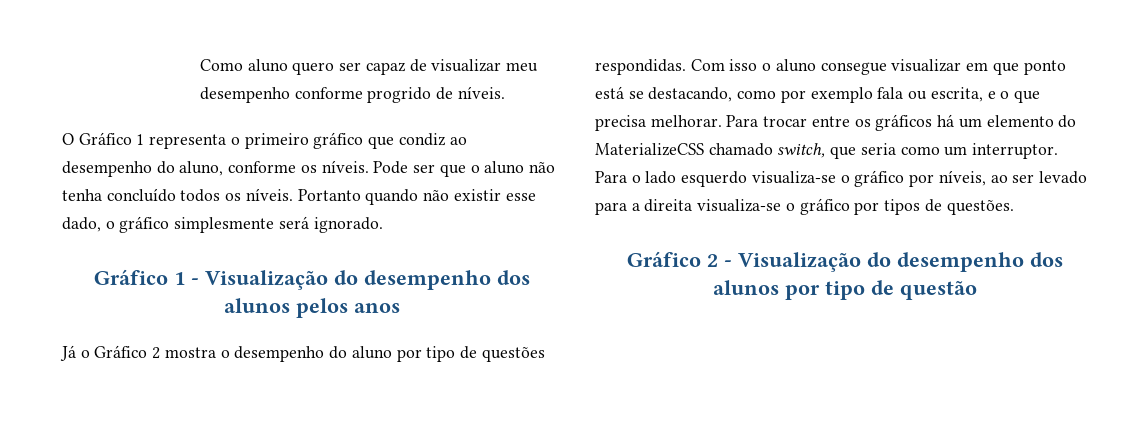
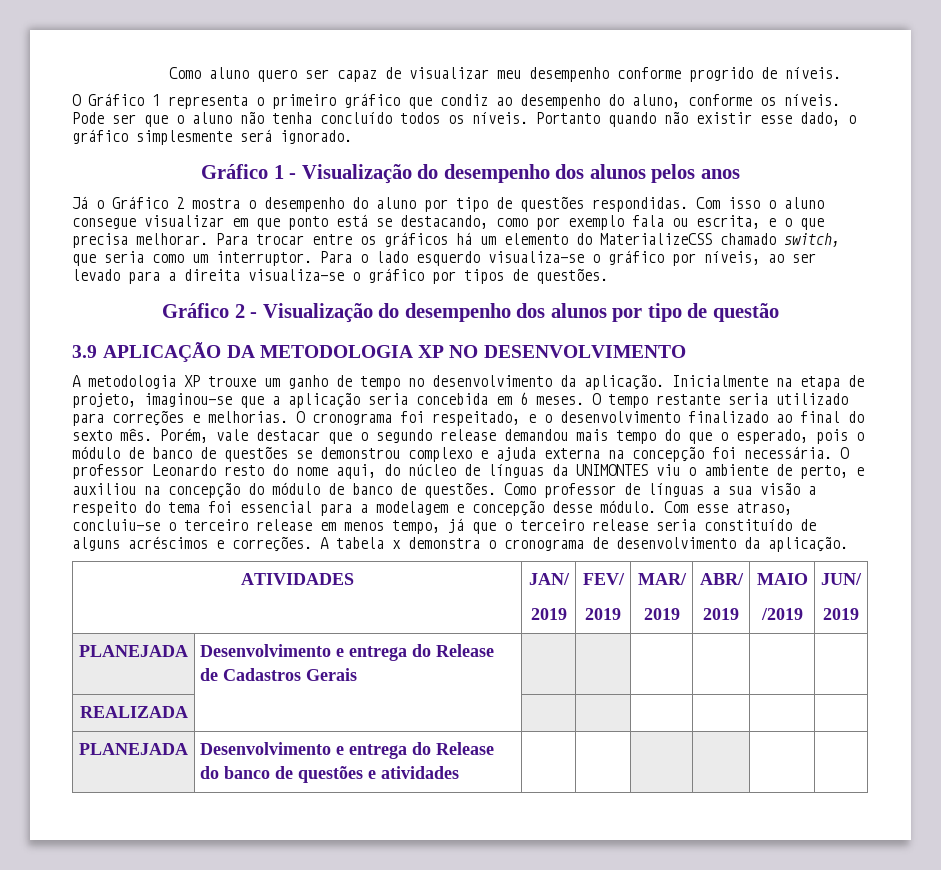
+ 3.9 APLICAÇÃO DA METODOLOGIA XP NO DESENVOLVIMENTO
+ A metodologia XP trouxe um ganho de tempo no desenvolvimento da aplicação. Inicialmente na etapa de projeto, imaginou-se que a aplicação seria concebida em 6 meses. O tempo restante seria utilizado para correções e melhorias. O cronograma foi respeitado, e o desenvolvimento finalizado ao final do sexto mês. Porém, vale destacar que o segundo release demandou mais tempo do que o esperado, pois o módulo de banco de questões se demonstrou complexo e ajuda externa na concepção foi necessária. O professor Leonardo resto do nome aqui, do núcleo de línguas da UNIMONTES viu o ambiente de perto, e auxiliou na concepção do módulo de banco de questões. Como professor de línguas a sua visão a respeito do tema foi essencial para a modelagem e concepção desse módulo. Com esse atraso, concluiu-se o terceiro release em menos tempo, já que o terceiro release seria constituído de alguns acréscimos e correções. A tabela x demonstra o cronograma de desenvolvimento da aplicação.
+ ATIVIDADES | JAN/
+ 2019 | FEV/
+ 2019 | MAR/
+ 2019 | ABR/
+ 2019 | MAIO
+ /2019 | JUN/
+ 2019
+ PLANEJADA | Desenvolvimento e entrega do Release de Cadastros Gerais | | | | | |
+ REALIZADA | | | | | | |
+ PLANEJADA | Desenvolvimento e entrega do Release do banco de questões e atividades | | | | | |

